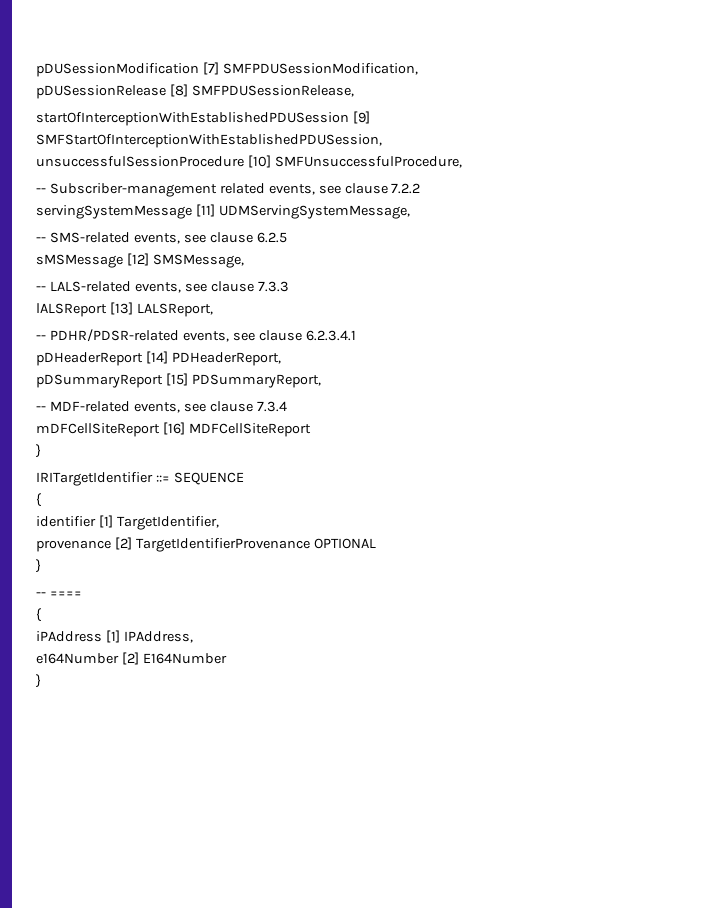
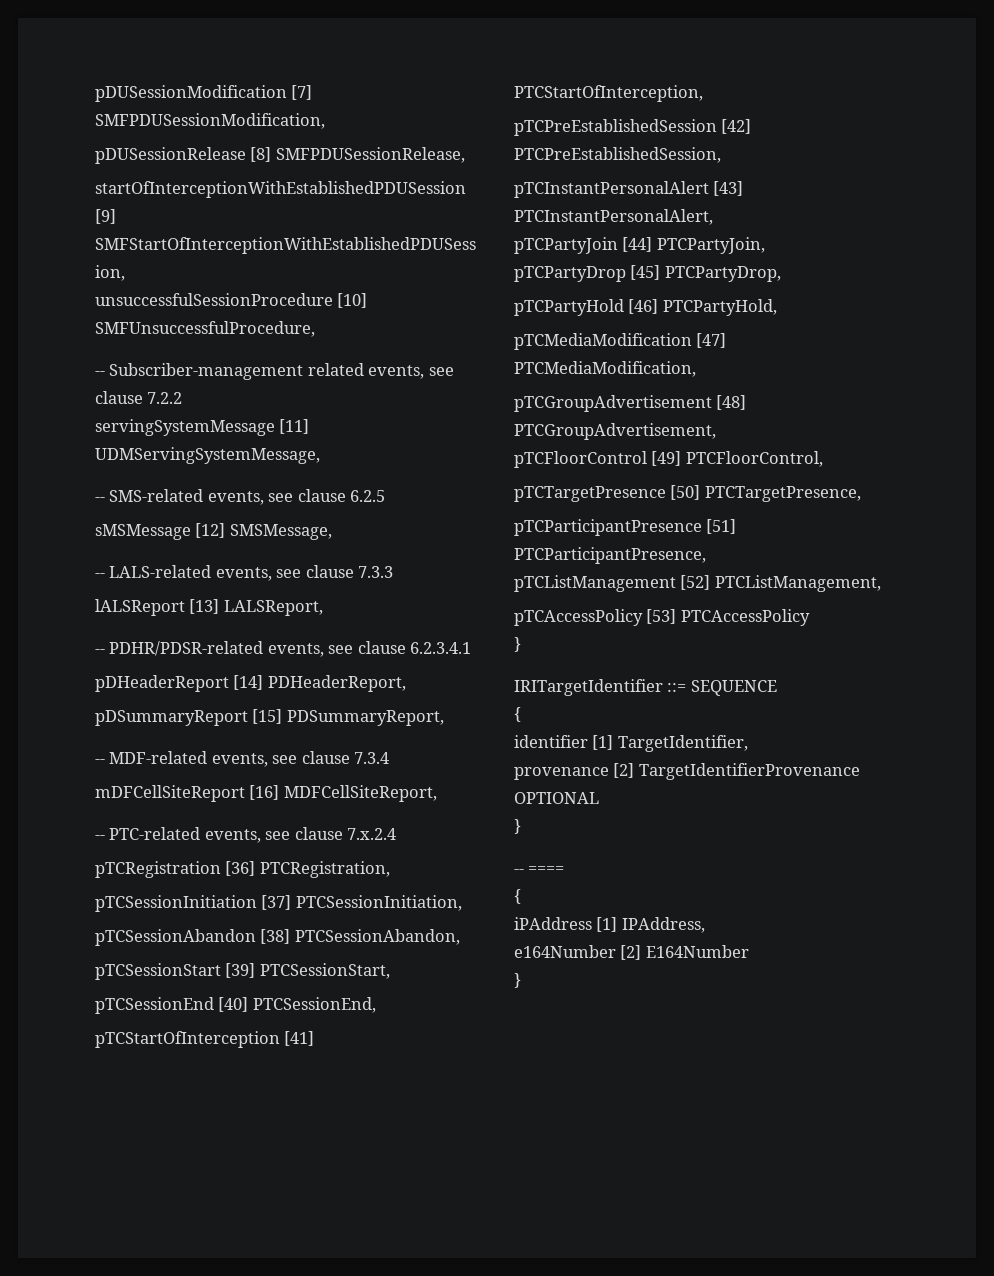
- mDFCellSiteReport [16] MDFCellSiteReport
+ mDFCellSiteReport [16] MDFCellSiteReport,
+ -- PTC-related events, see clause 7.x.2.4
+ pTCRegistration [36] PTCRegistration,
+ pTCSessionInitiation [37] PTCSessionInitiation,
+ pTCSessionAbandon [38] PTCSessionAbandon,
+ pTCSessionStart [39] PTCSessionStart,
+ pTCSessionEnd [40] PTCSessionEnd,
+ pTCStartOfInterception [41] PTCStartOfInterception,
+ pTCPreEstablishedSession [42] PTCPreEstablishedSession,
+ pTCInstantPersonalAlert [43] PTCInstantPersonalAlert,
+ pTCPartyJoin [44] PTCPartyJoin,
+ pTCPartyDrop [45] PTCPartyDrop,
+ pTCPartyHold [46] PTCPartyHold,
+ pTCMediaModification [47] PTCMediaModification,
+ pTCGroupAdvertisement [48] PTCGroupAdvertisement,
+ pTCFloorControl [49] PTCFloorControl,
+ pTCTargetPresence [50] PTCTargetPresence,
+ pTCParticipantPresence [51] PTCParticipantPresence,
+ pTCListManagement [52] PTCListManagement,
+ pTCAccessPolicy [53] PTCAccessPolicy

